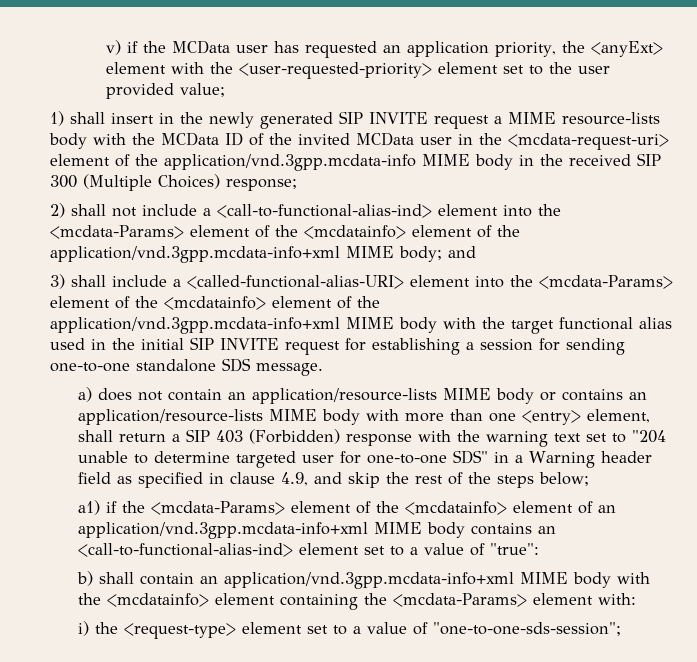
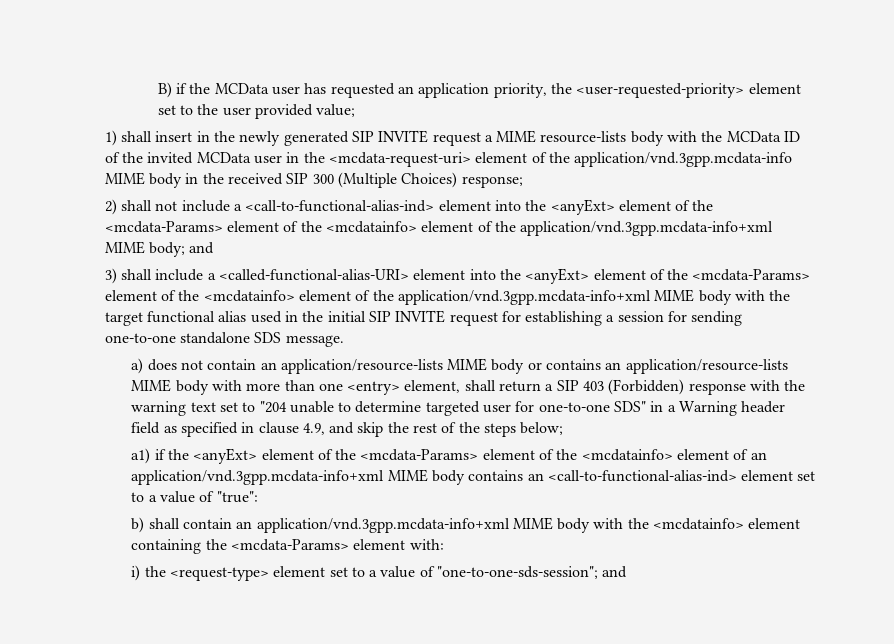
- v) if the MCData user has requested an application priority, the <anyExt> element with the <user-requested-priority> element set to the user provided value;
+ B) if the MCData user has requested an application priority, the <user-requested-priority> element set to the user provided value;
- 2) shall not include a <call-to-functional-alias-ind> element into the <mcdata-Params> element of the <mcdatainfo> element of the application/vnd.3gpp.mcdata-info+xml MIME body; and
+ 2) shall not include a <call-to-functional-alias-ind> element into the <anyExt> element of the <mcdata-Params> element of the <mcdatainfo> element of the application/vnd.3gpp.mcdata-info+xml MIME body; and
- 3) shall include a <called-functional-alias-URI> element into the <mcdata-Params> element of the <mcdatainfo> element of the application/vnd.3gpp.mcdata-info+xml MIME body with the target functional alias used in the initial SIP INVITE request for establishing a session for sending one-to-one standalone SDS message.
+ 3) shall include a <called-functional-alias-URI> element into the <anyExt> element of the <mcdata-Params> element of the <mcdatainfo> element of the application/vnd.3gpp.mcdata-info+xml MIME body with the target functional alias used in the initial SIP INVITE request for establishing a session for sending one-to-one standalone SDS message.
- a1) if the <mcdata-Params> element of the <mcdatainfo> element of an application/vnd.3gpp.mcdata-info+xml MIME body contains an <call-to-functional-alias-ind> element set to a value of "true":
+ a1) if the <anyExt> element of the <mcdata-Params> element of the <mcdatainfo> element of an application/vnd.3gpp.mcdata-info+xml MIME body contains an <call-to-functional-alias-ind> element set to a value of "true":
- i) the <request-type> element set to a value of "one-to-one-sds-session";
+ i) the <request-type> element set to a value of "one-to-one-sds-session"; and

